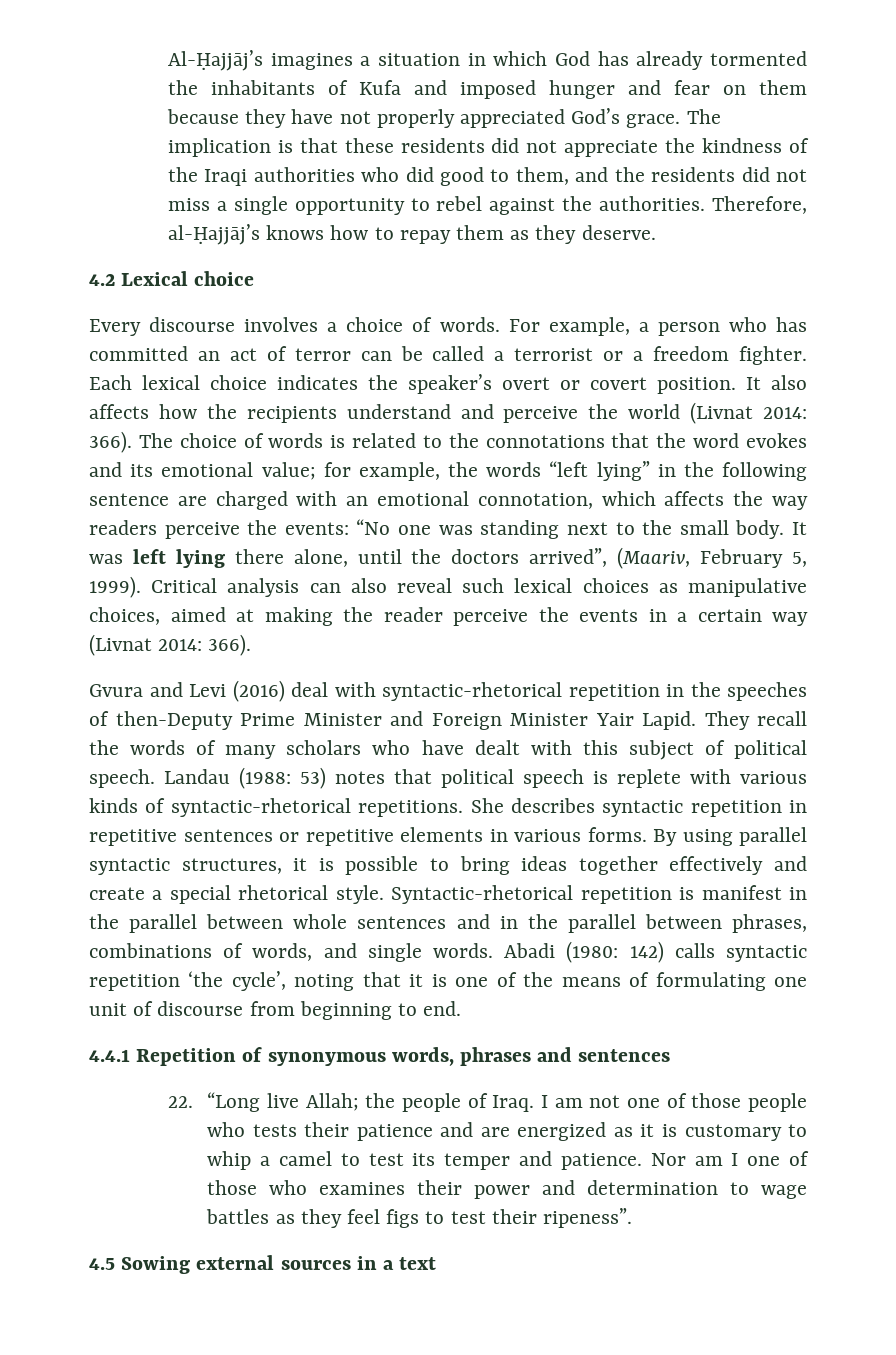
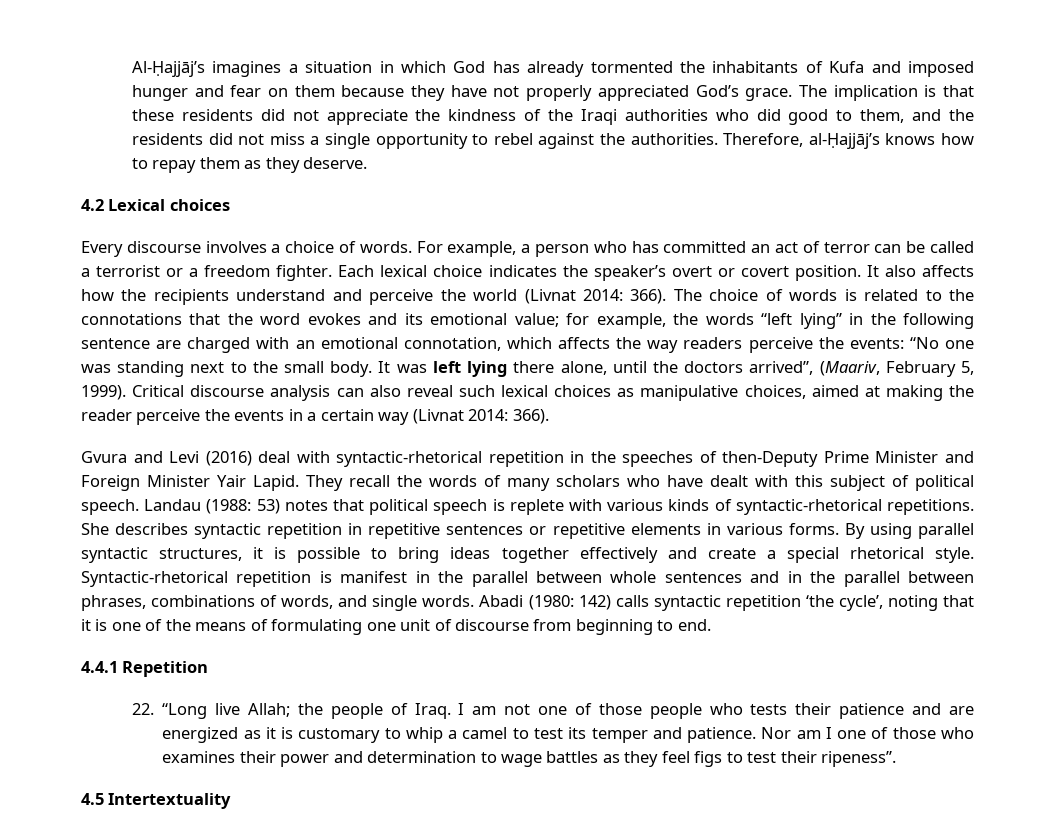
- 4.2 Lexical choice
+ 4.2 Lexical choices
- Critical analysis can also reveal such lexical choices as manipulative choices, aimed at making the reader perceive the events in a certain way (Livnat 2014: 366).
+ Critical discourse analysis can also reveal such lexical choices as manipulative choices, aimed at making the reader perceive the events in a certain way (Livnat 2014: 366).
- 4.4.1 Repetition of synonymous words, phrases and sentences
+ 4.4.1 Repetition
- 4.5 Sowing external sources in a text
+ 4.5 Intertextuality

